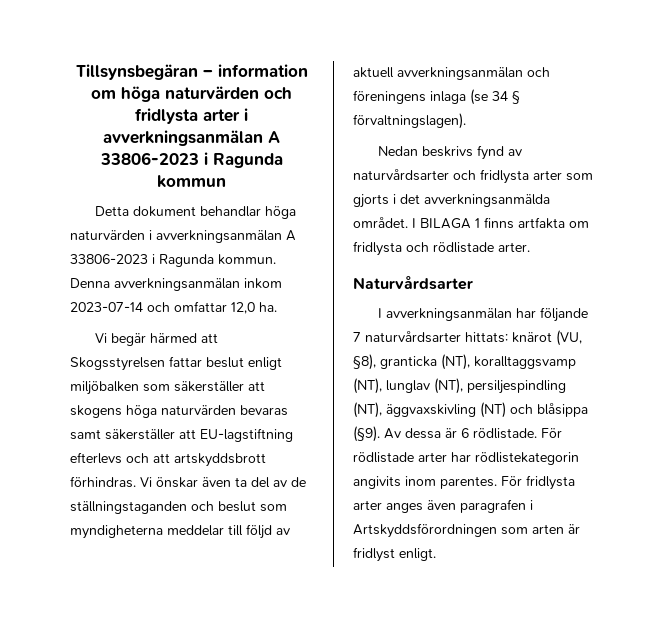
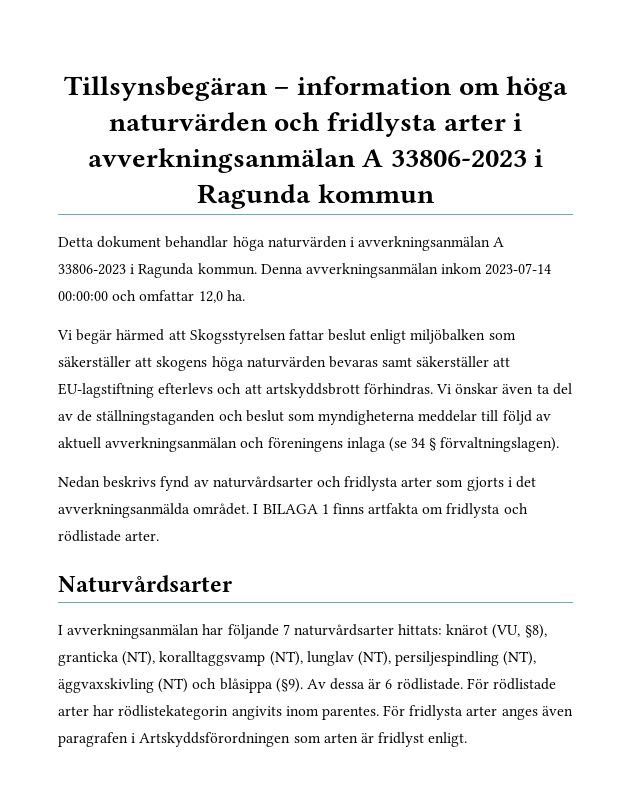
- Denna avverkningsanmälan inkom 2023-07-14 och omfattar 12,0 ha.
+ Denna avverkningsanmälan inkom 2023-07-14 00:00:00 och omfattar 12,0 ha.

